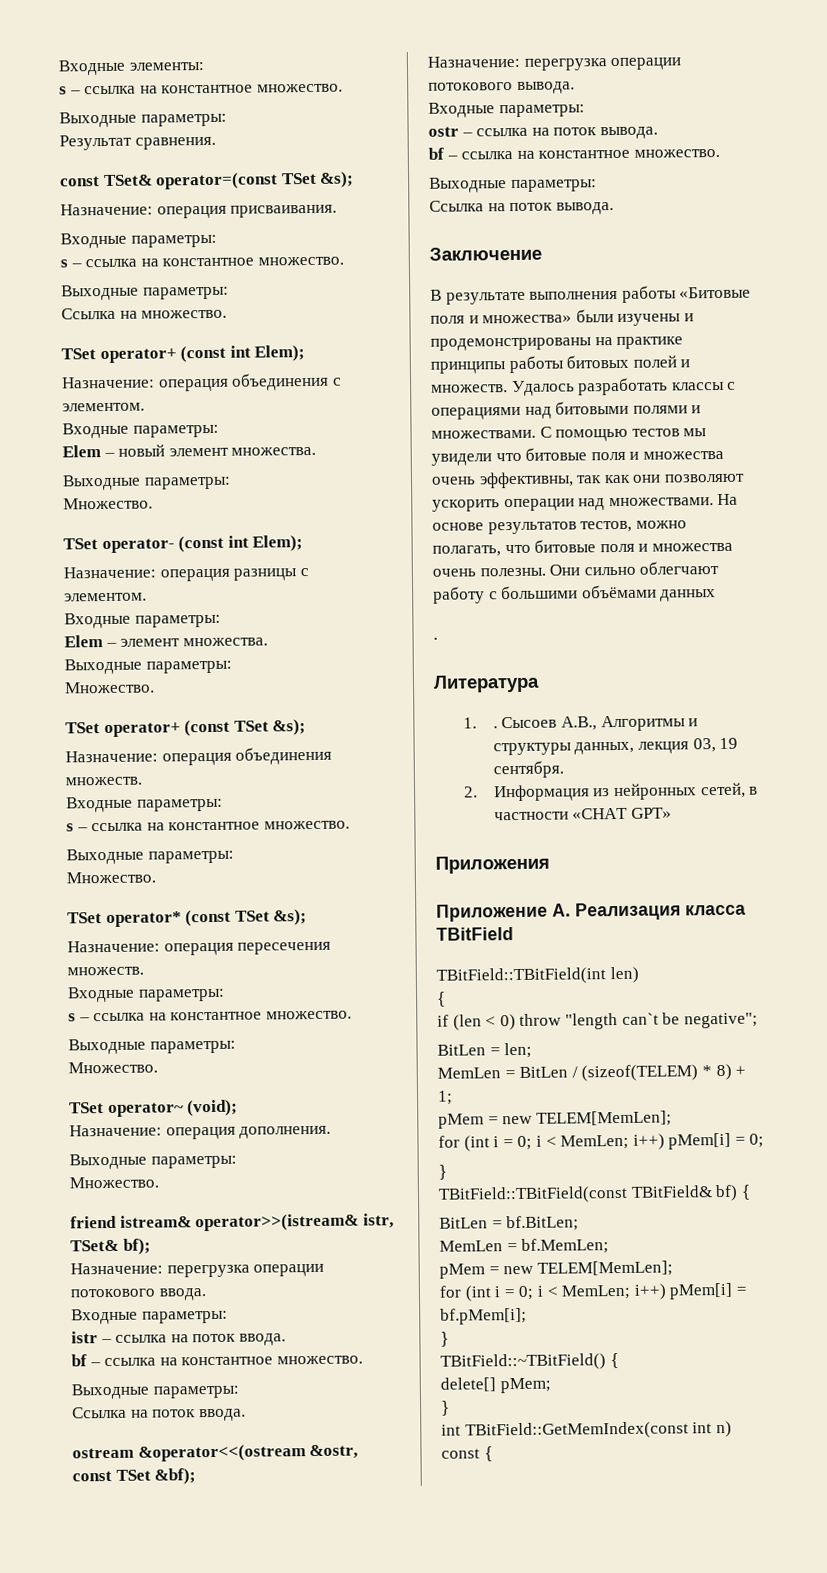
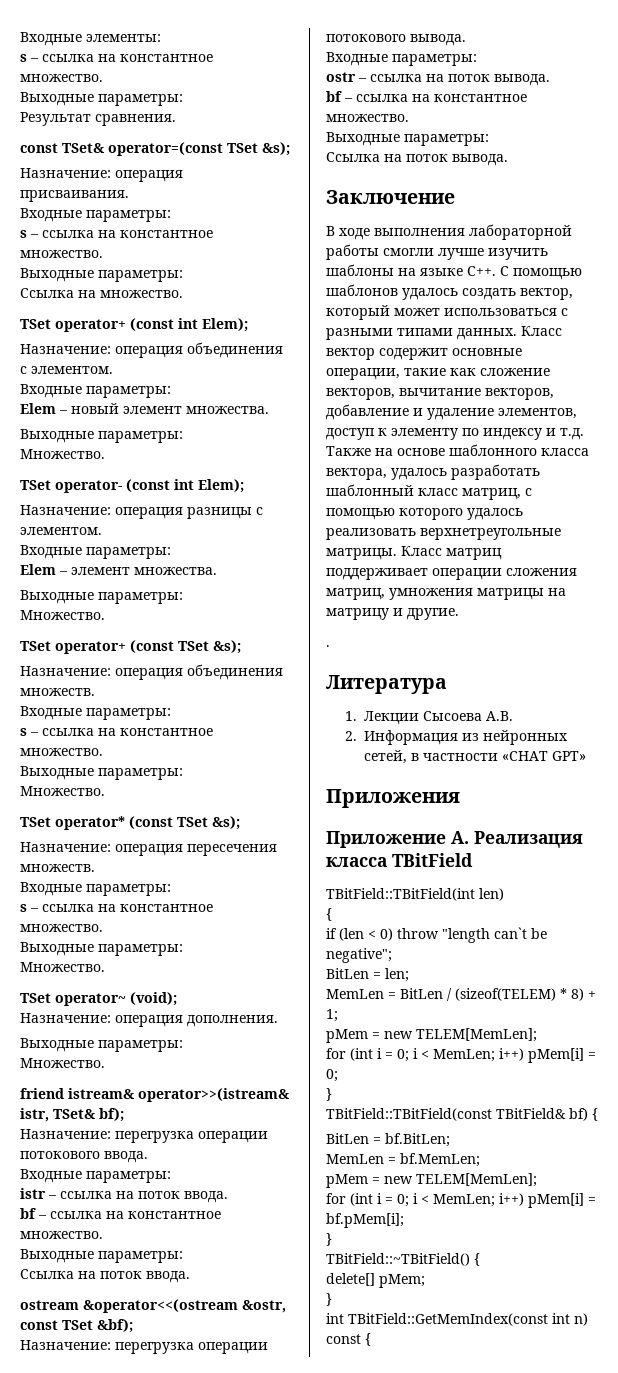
- В результате выполнения работы «Битовые поля и множества» были изучены и продемонстрированы на практике принципы работы битовых полей и множеств. Удалось разработать классы с операциями над битовыми полями и множествами. С помощью тестов мы увидели что битовые поля и множества очень эффективны, так как они позволяют ускорить операции над множествами. На основе результатов тестов, можно полагать, что битовые поля и множества очень полезны. Они сильно облегчают работу с большими объёмами данных
+ В ходе выполнения лабораторной работы смогли лучше изучить шаблоны на языке C++. С помощью шаблонов удалось создать вектор, который может использоваться с разными типами данных. Класс вектор содержит основные операции, такие как сложение векторов, вычитание векторов, добавление и удаление элементов, доступ к элементу по индексу и т.д. Также на основе шаблонного класса вектора, удалось разработать шаблонный класс матриц, с помощью которого удалось реализовать верхнетреугольные матрицы. Класс матриц поддерживает операции сложения матриц, умножения матрицы на матрицу и другие.
  .
  Литература
- 1. . Сысоев А.В., Алгоритмы и структуры данных, лекция 03, 19 сентября.
+ 1. Лекции Сысоева А.В.

